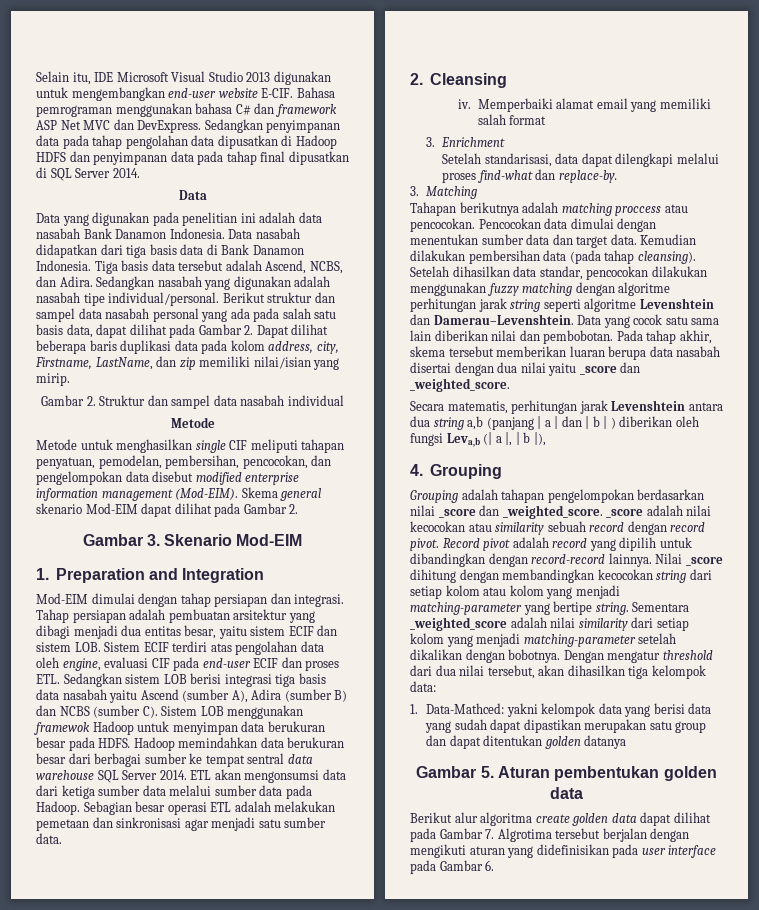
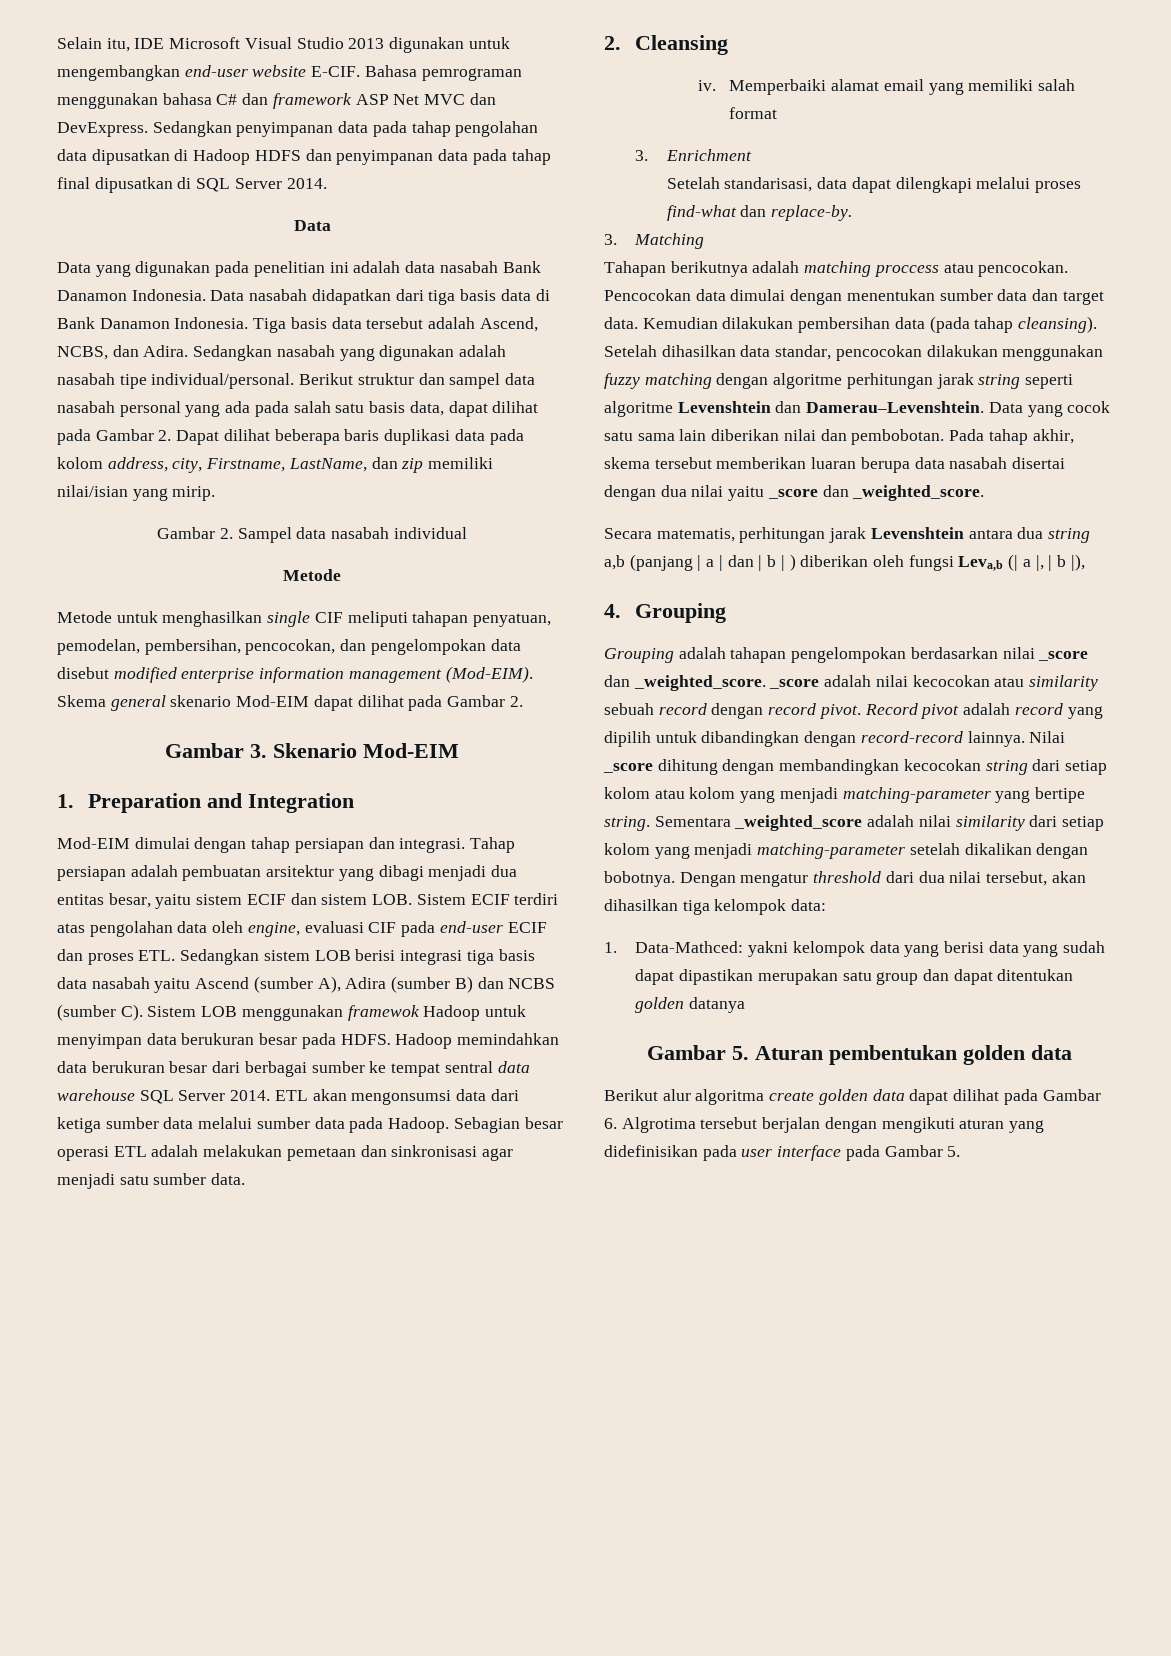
- Gambar 2. Struktur dan sampel data nasabah individual
+ Gambar 2. Sampel data nasabah individual
- Berikut alur algoritma create golden data dapat dilihat pada Gambar 7. Algrotima tersebut berjalan dengan mengikuti aturan yang didefinisikan pada user interface pada Gambar 6.
+ Berikut alur algoritma create golden data dapat dilihat pada Gambar 6. Algrotima tersebut berjalan dengan mengikuti aturan yang didefinisikan pada user interface pada Gambar 5.

